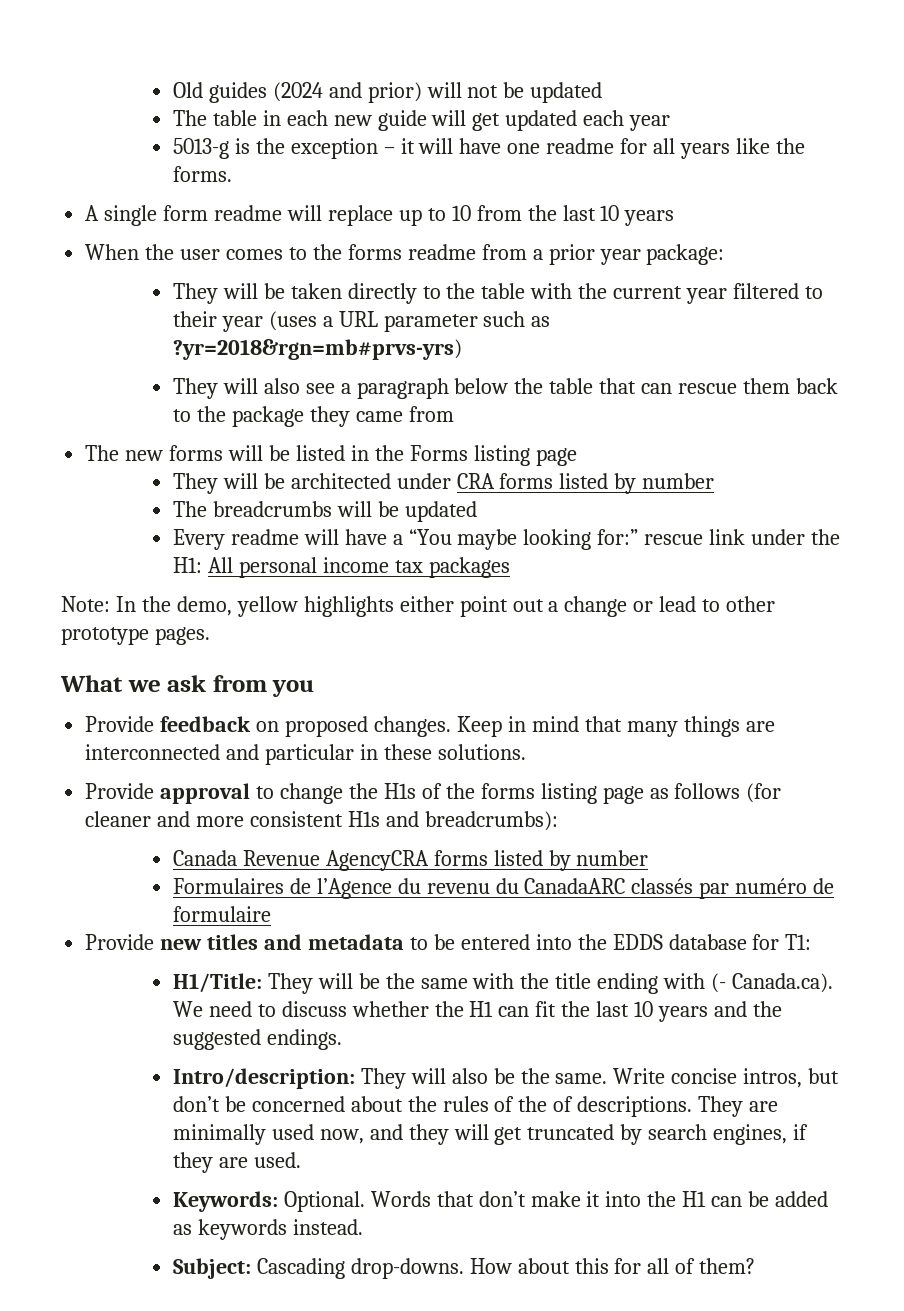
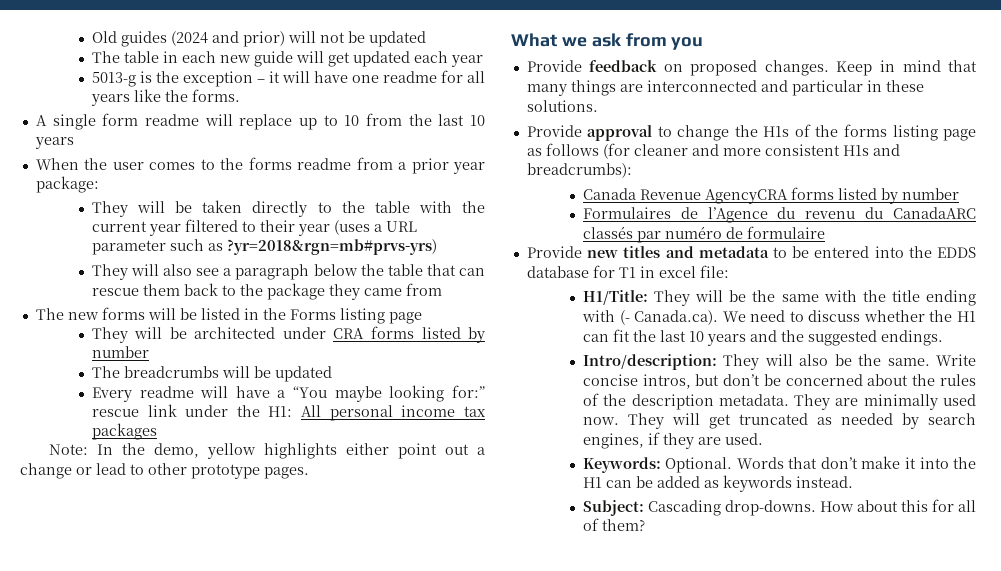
- Provide new titles and metadata to be entered into the EDDS database for T1:
+ Provide new titles and metadata to be entered into the EDDS database for T1 in excel file:
- Write concise intros, but don’t be concerned about the rules of the of descriptions.
+ Write concise intros, but don’t be concerned about the rules of the description metadata.
- They are minimally used now, and they will get truncated by search engines, if they are used.
+ They are minimally used now. They will get truncated as needed by search engines, if they are used.

